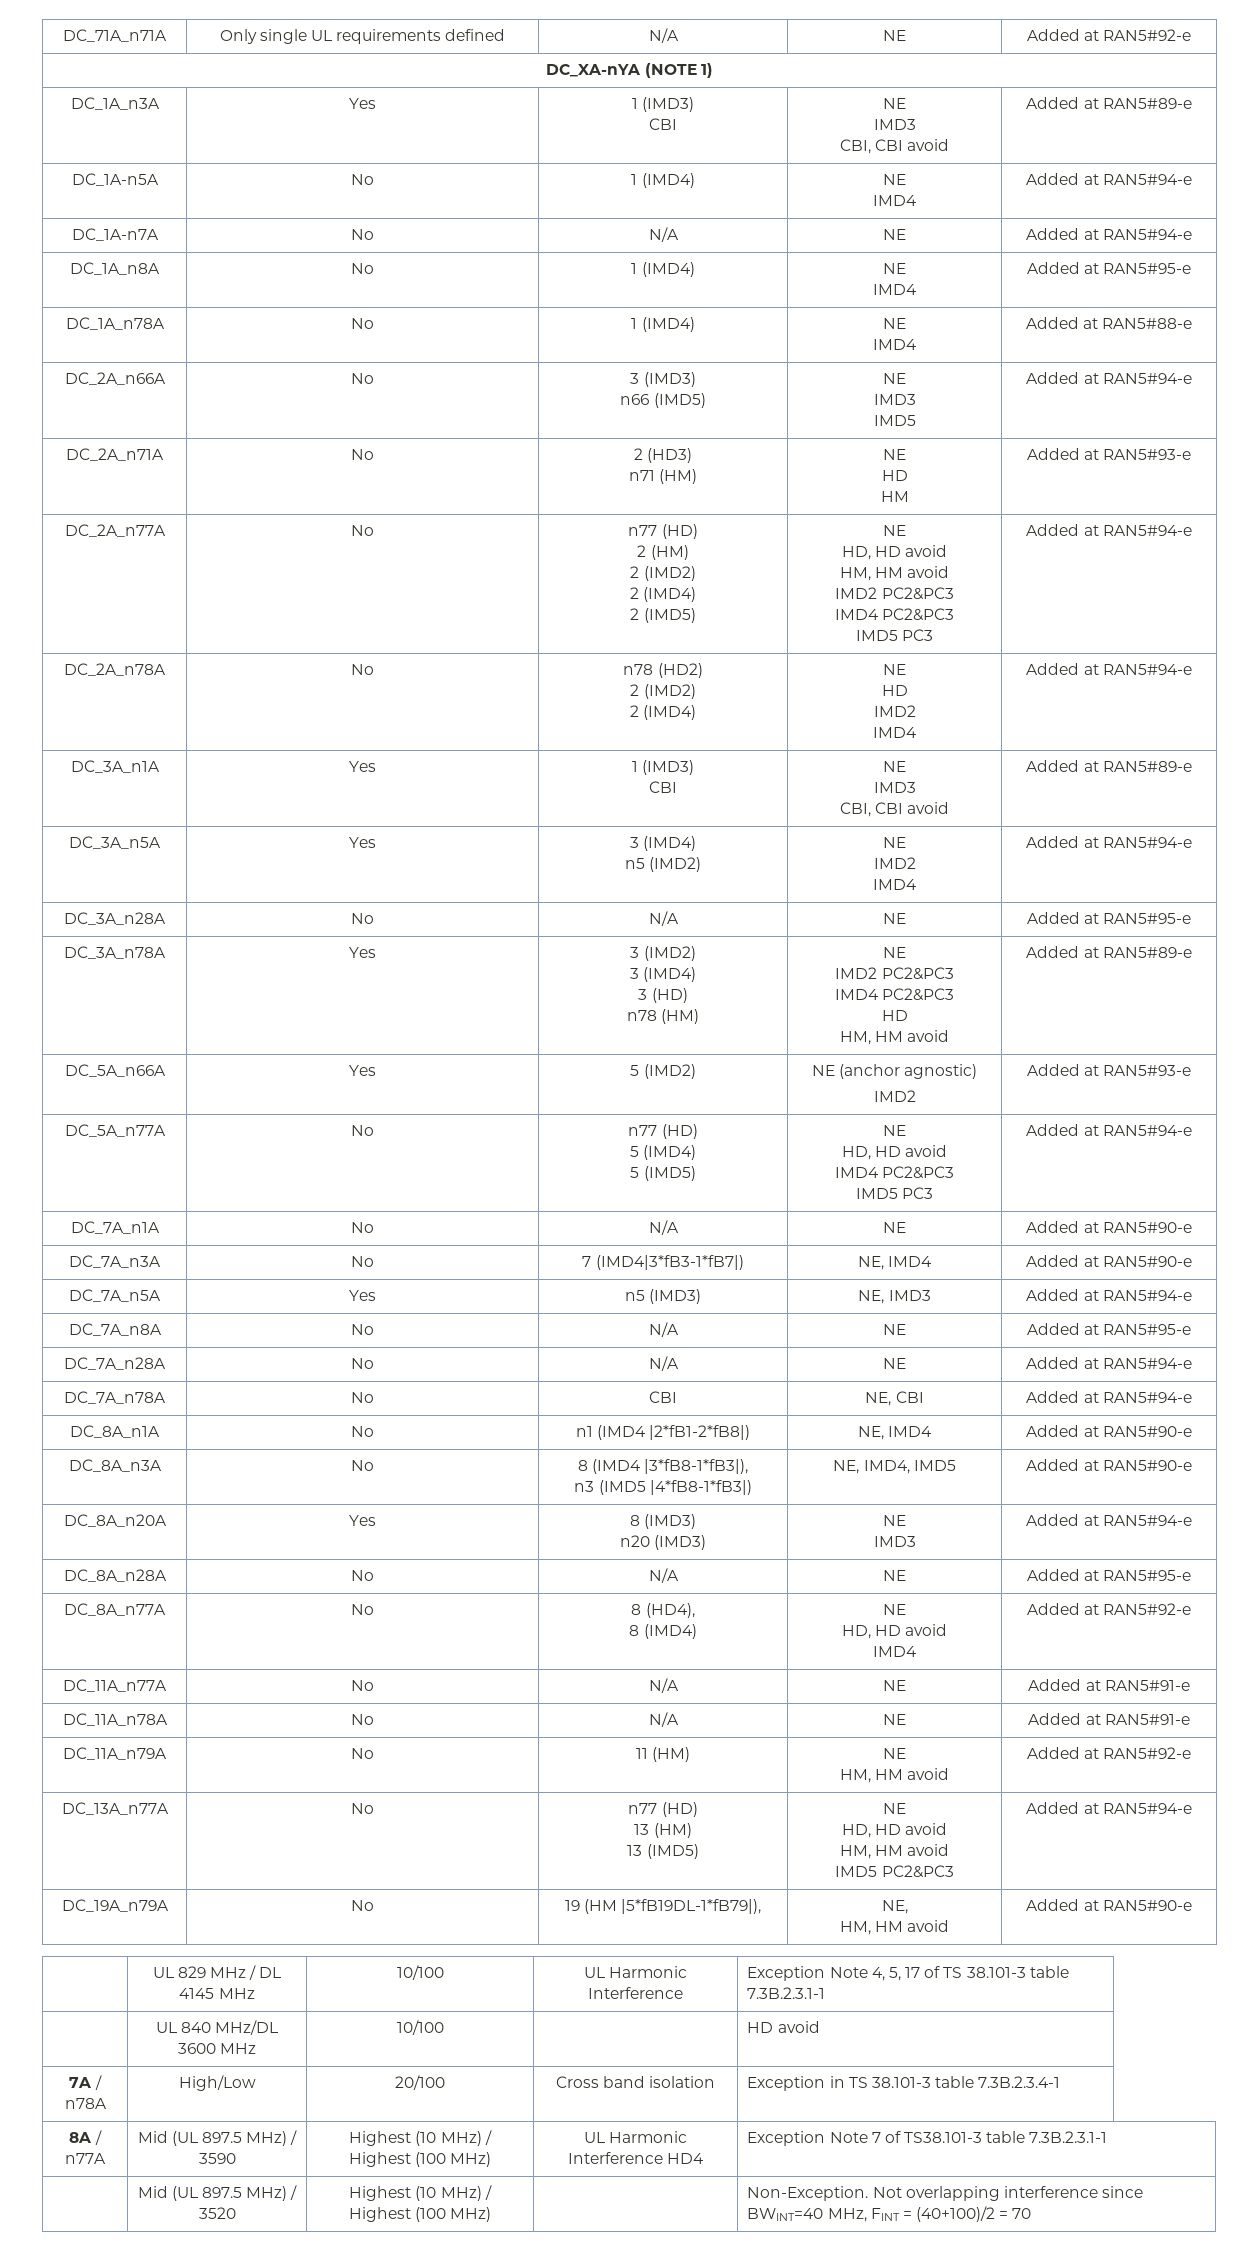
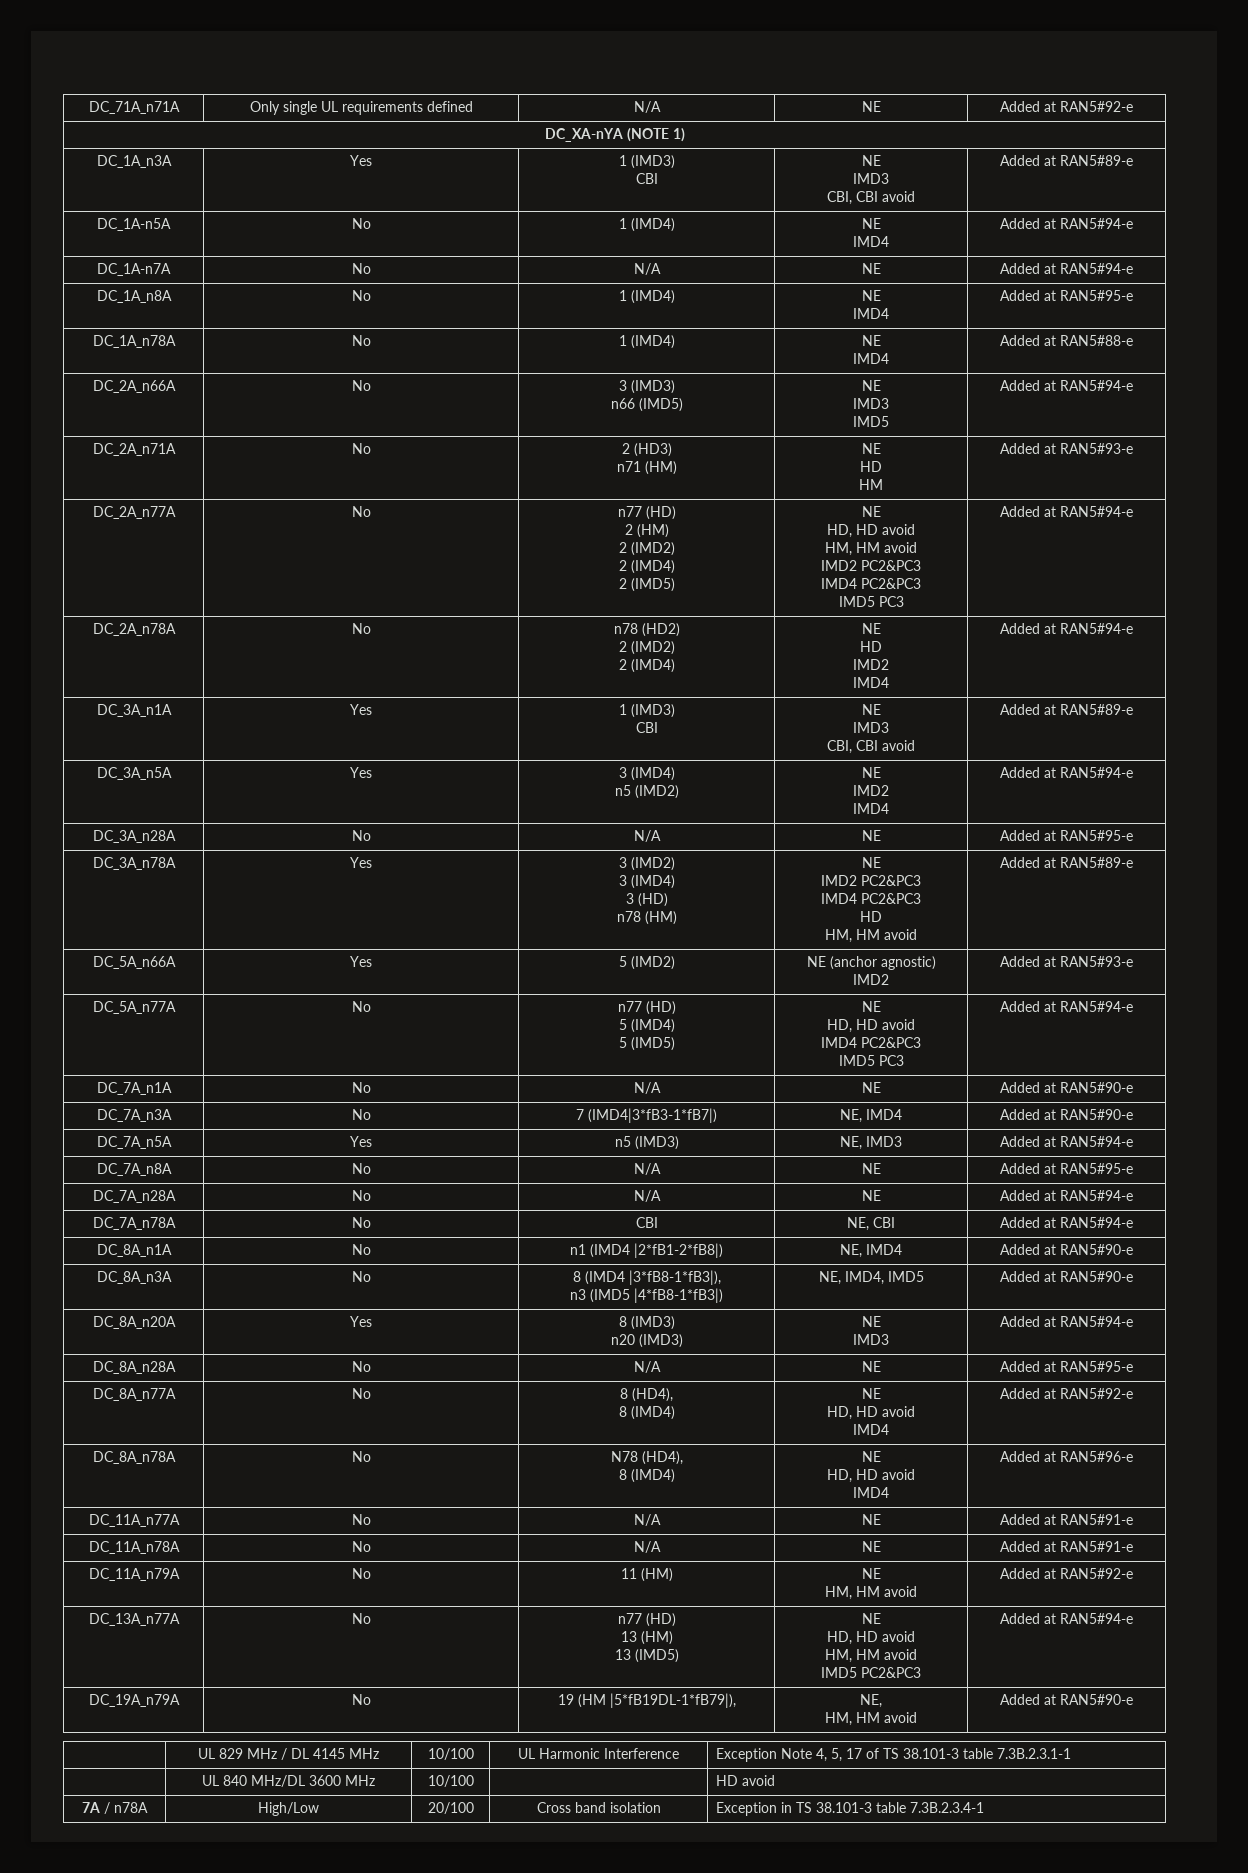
+ DC_8A_n78A | No | N78 (HD4),
+ 8 (IMD4) | NE
+ HD, HD avoid
+ IMD4 | Added at RAN5#96-e
- 8A / n77A | Mid (UL 897.5 MHz) / 3590 | Highest (10 MHz) / Highest (100 MHz) | UL Harmonic Interference HD4 | Exception Note 7 of TS38.101-3 table 7.3B.2.3.1-1
- | Mid (UL 897.5 MHz) / 3520 | Highest (10 MHz) / Highest (100 MHz) | | Non-Exception. Not overlapping interference since BWINT=40 MHz, FINT = (40+100)/2 = 70

